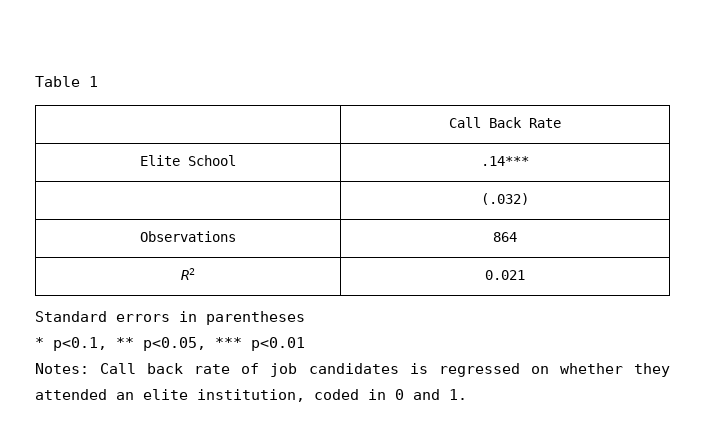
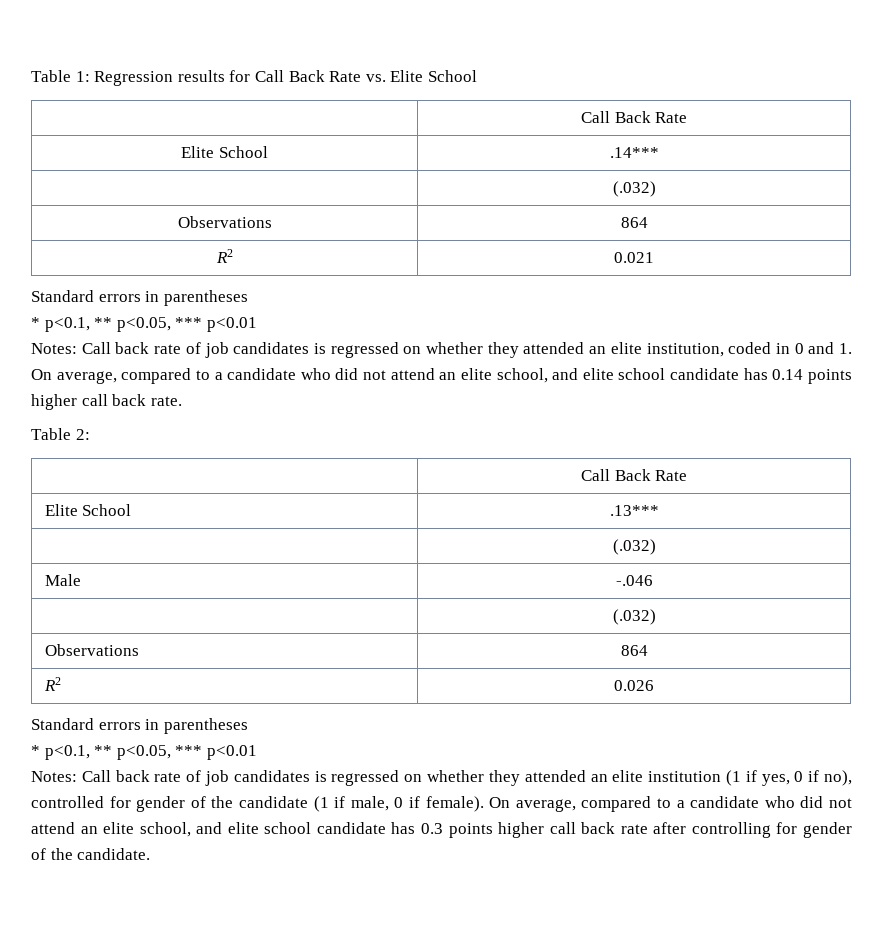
- Table 1
+ Table 1: Regression results for Call Back Rate vs. Elite School
- Notes: Call back rate of job candidates is regressed on whether they attended an elite institution, coded in 0 and 1.
+ Notes: Call back rate of job candidates is regressed on whether they attended an elite institution, coded in 0 and 1. On average, compared to a candidate who did not attend an elite school, and elite school candidate has 0.14 points higher call back rate.
+ Table 2:
+ | Call Back Rate
+ Elite School | .13***
+ | (.032)
+ Male | -.046
+ | (.032)
+ Observations | 864
+ R2 | 0.026
+ Standard errors in parentheses
+ * p<0.1, ** p<0.05, *** p<0.01
+ Notes: Call back rate of job candidates is regressed on whether they attended an elite institution (1 if yes, 0 if no), controlled for gender of the candidate (1 if male, 0 if female). On average, compared to a candidate who did not attend an elite school, and elite school candidate has 0.3 points higher call back rate after controlling for gender of the candidate.

